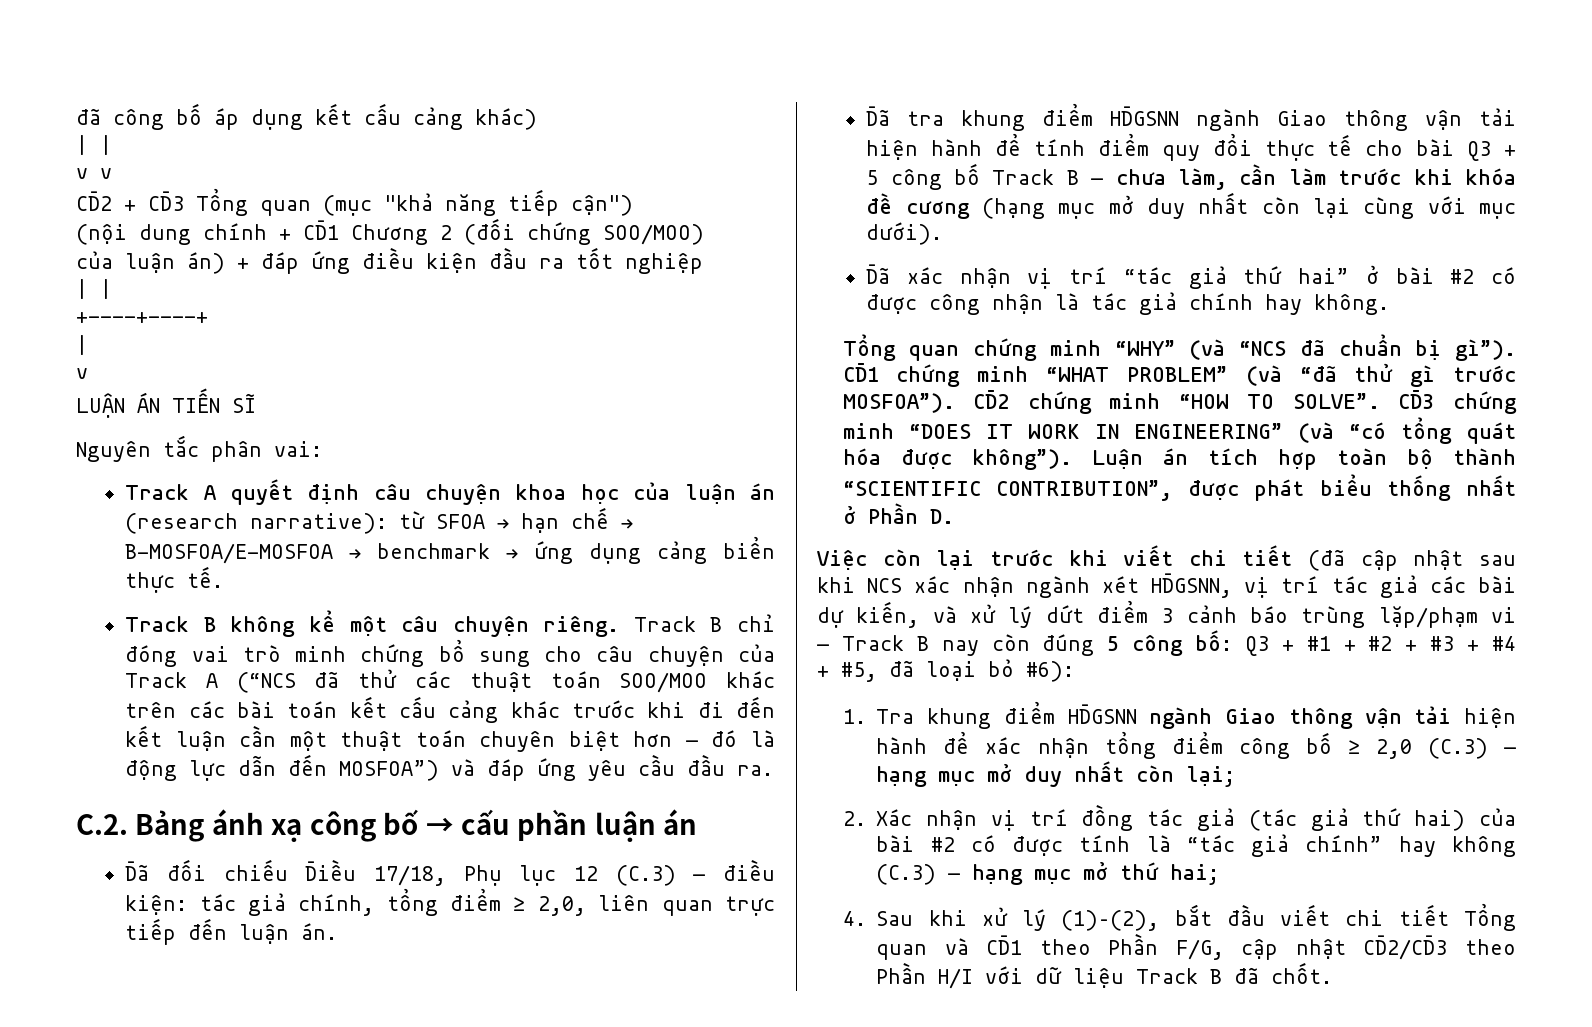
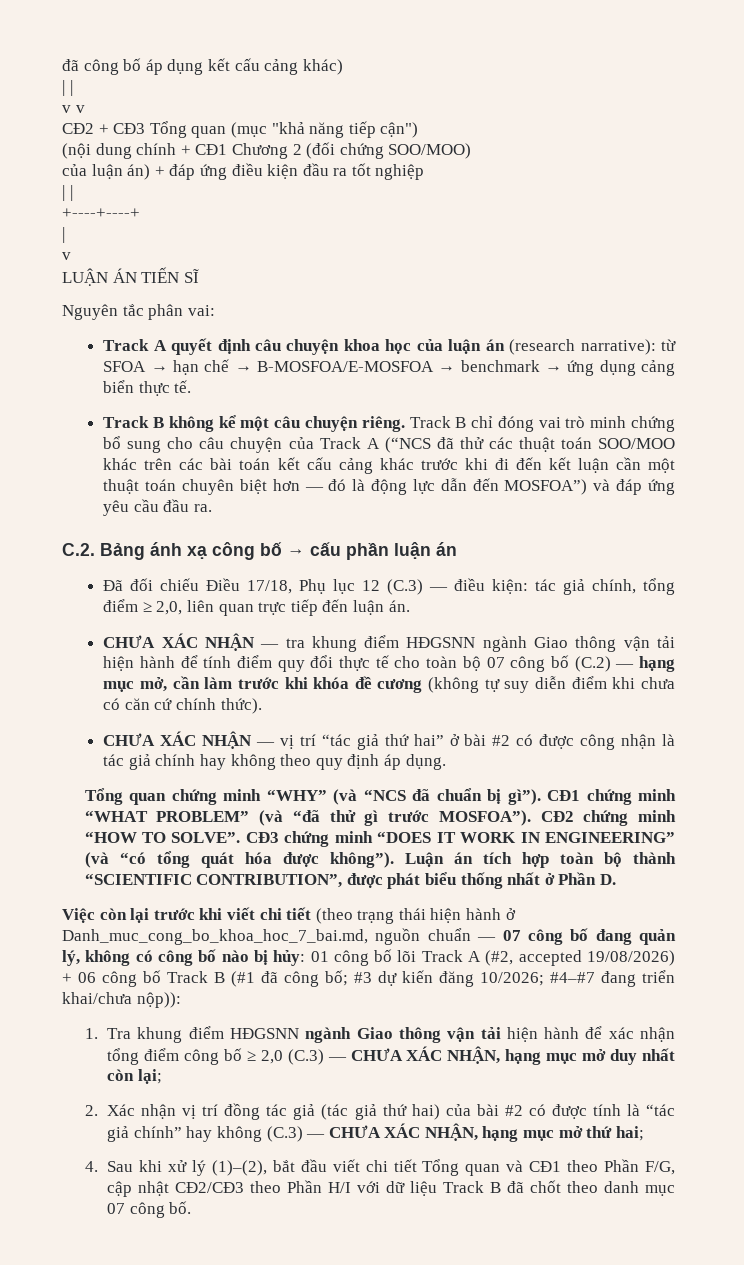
- Đã tra khung điểm HĐGSNN ngành Giao thông vận tải hiện hành để tính điểm quy đổi thực tế cho bài Q3 + 5 công bố Track B — chưa làm, cần làm trước khi khóa đề cương (hạng mục mở duy nhất còn lại cùng với mục dưới).
- Đã xác nhận vị trí “tác giả thứ hai” ở bài #2 có được công nhận là tác giả chính hay không.
+ CHƯA XÁC NHẬN — tra khung điểm HĐGSNN ngành Giao thông vận tải hiện hành để tính điểm quy đổi thực tế cho toàn bộ 07 công bố (C.2) — hạng mục mở, cần làm trước khi khóa đề cương (không tự suy diễn điểm khi chưa có căn cứ chính thức).
+ CHƯA XÁC NHẬN — vị trí “tác giả thứ hai” ở bài #2 có được công nhận là tác giả chính hay không theo quy định áp dụng.
- Việc còn lại trước khi viết chi tiết (đã cập nhật sau khi NCS xác nhận ngành xét HĐGSNN, vị trí tác giả các bài dự kiến, và xử lý dứt điểm 3 cảnh báo trùng lặp/phạm vi — Track B nay còn đúng 5 công bố: Q3 + #1 + #2 + #3 + #4 + #5, đã loại bỏ #6):
+ Việc còn lại trước khi viết chi tiết (theo trạng thái hiện hành ở Danh_muc_cong_bo_khoa_hoc_7_bai.md, nguồn chuẩn — 07 công bố đang quản lý, không có công bố nào bị hủy: 01 công bố lõi Track A (#2, accepted 19/08/2026) + 06 công bố Track B (#1 đã công bố; #3 dự kiến đăng 10/2026; #4–#7 đang triển khai/chưa nộp)):
- 1. Tra khung điểm HĐGSNN ngành Giao thông vận tải hiện hành để xác nhận tổng điểm công bố ≥ 2,0 (C.3) — hạng mục mở duy nhất còn lại;
+ 1. Tra khung điểm HĐGSNN ngành Giao thông vận tải hiện hành để xác nhận tổng điểm công bố ≥ 2,0 (C.3) — CHƯA XÁC NHẬN, hạng mục mở duy nhất còn lại;
- 2. Xác nhận vị trí đồng tác giả (tác giả thứ hai) của bài #2 có được tính là “tác giả chính” hay không (C.3) — hạng mục mở thứ hai;
+ 2. Xác nhận vị trí đồng tác giả (tác giả thứ hai) của bài #2 có được tính là “tác giả chính” hay không (C.3) — CHƯA XÁC NHẬN, hạng mục mở thứ hai;
- 4. Sau khi xử lý (1)–(2), bắt đầu viết chi tiết Tổng quan và CĐ1 theo Phần F/G, cập nhật CĐ2/CĐ3 theo Phần H/I với dữ liệu Track B đã chốt.
+ 4. Sau khi xử lý (1)–(2), bắt đầu viết chi tiết Tổng quan và CĐ1 theo Phần F/G, cập nhật CĐ2/CĐ3 theo Phần H/I với dữ liệu Track B đã chốt theo danh mục 07 công bố.

